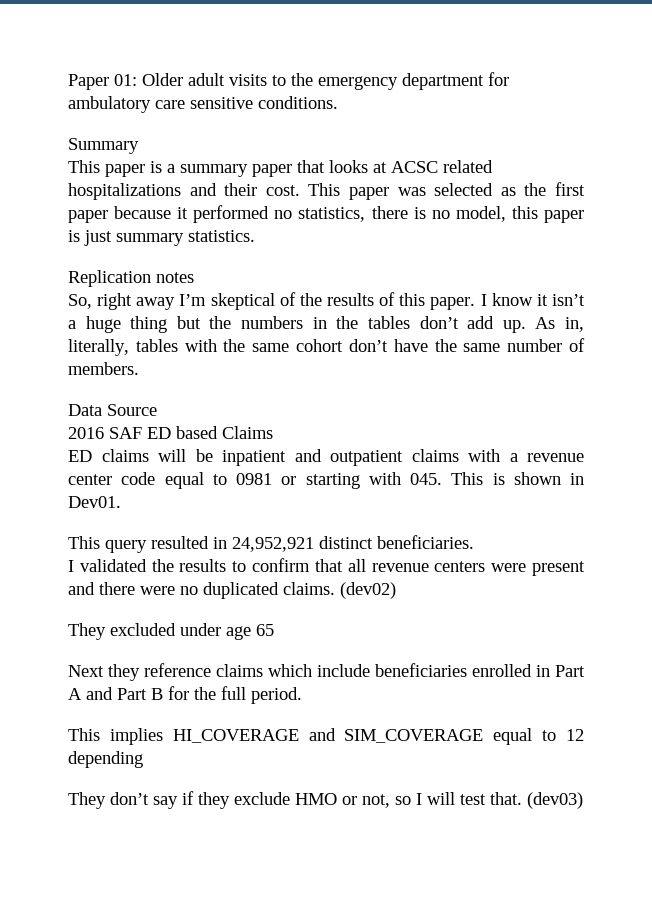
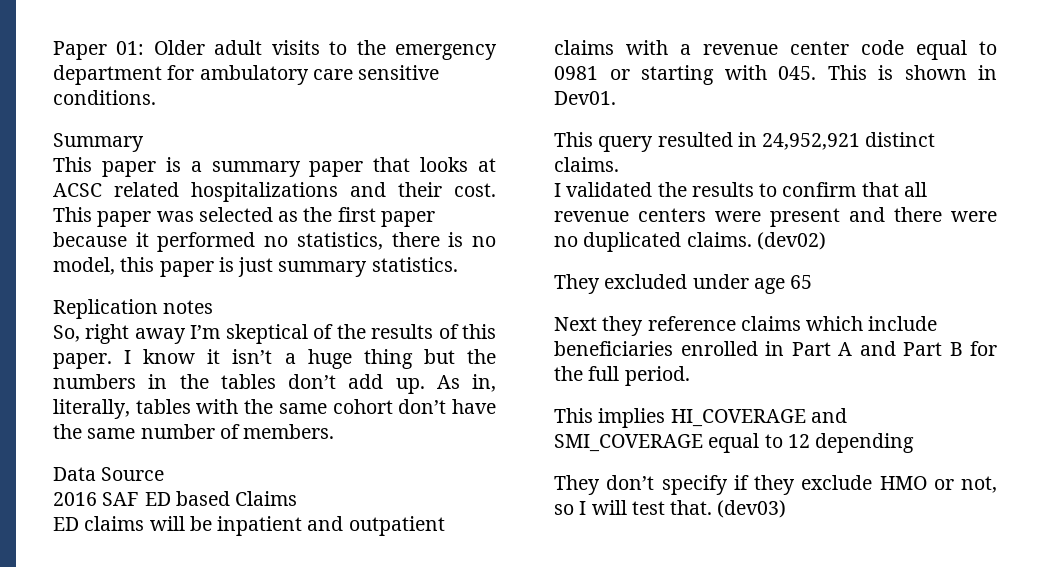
- This query resulted in 24,952,921 distinct beneficiaries.
+ This query resulted in 24,952,921 distinct claims.
- This implies HI_COVERAGE and SIM_COVERAGE equal to 12 depending
+ This implies HI_COVERAGE and SMI_COVERAGE equal to 12 depending
- They don’t say if they exclude HMO or not, so I will test that.
+ They don’t specify if they exclude HMO or not, so I will test that.

